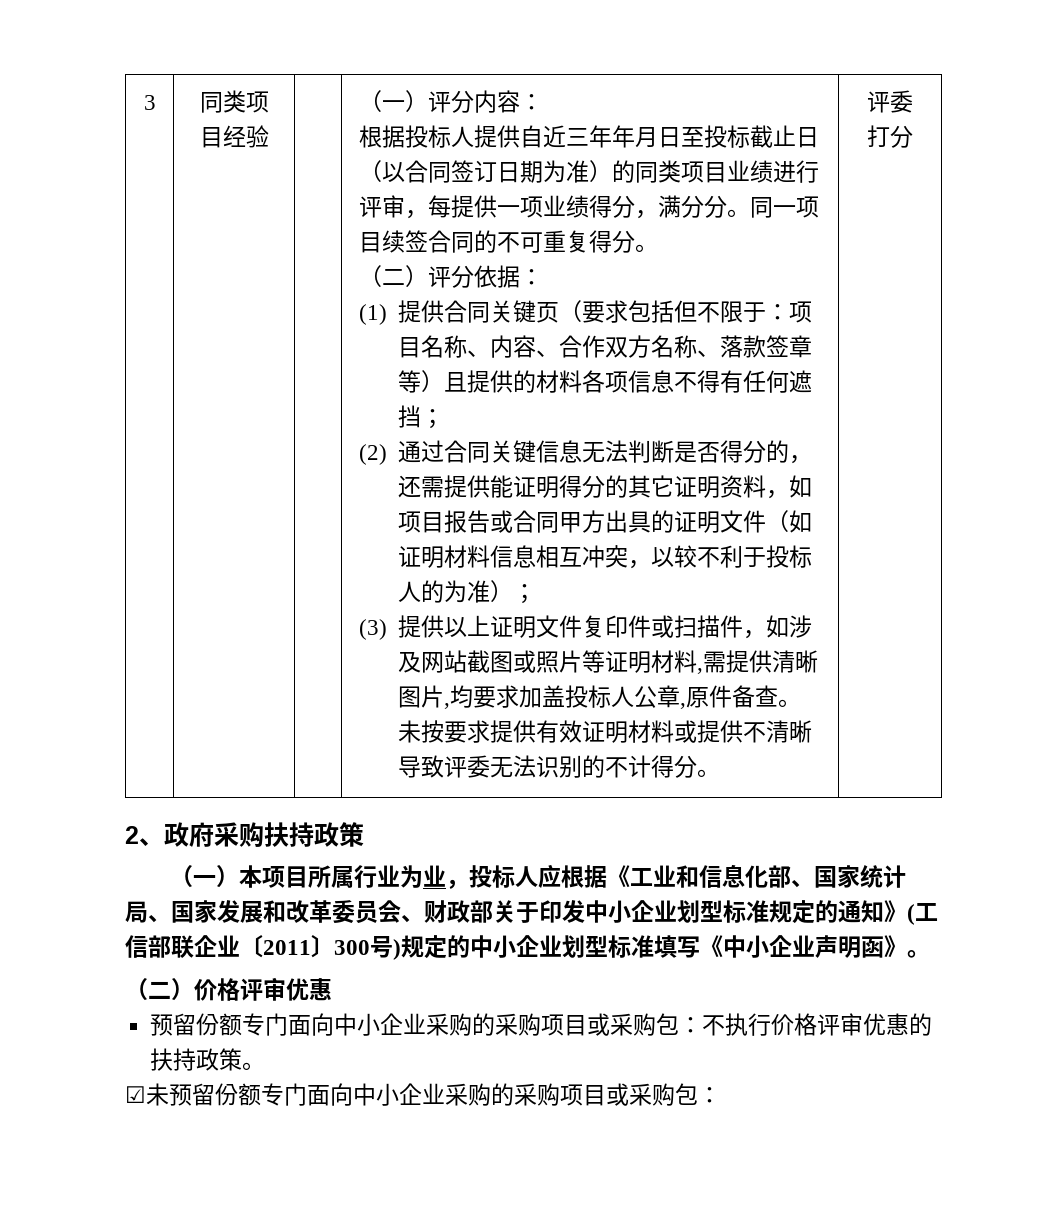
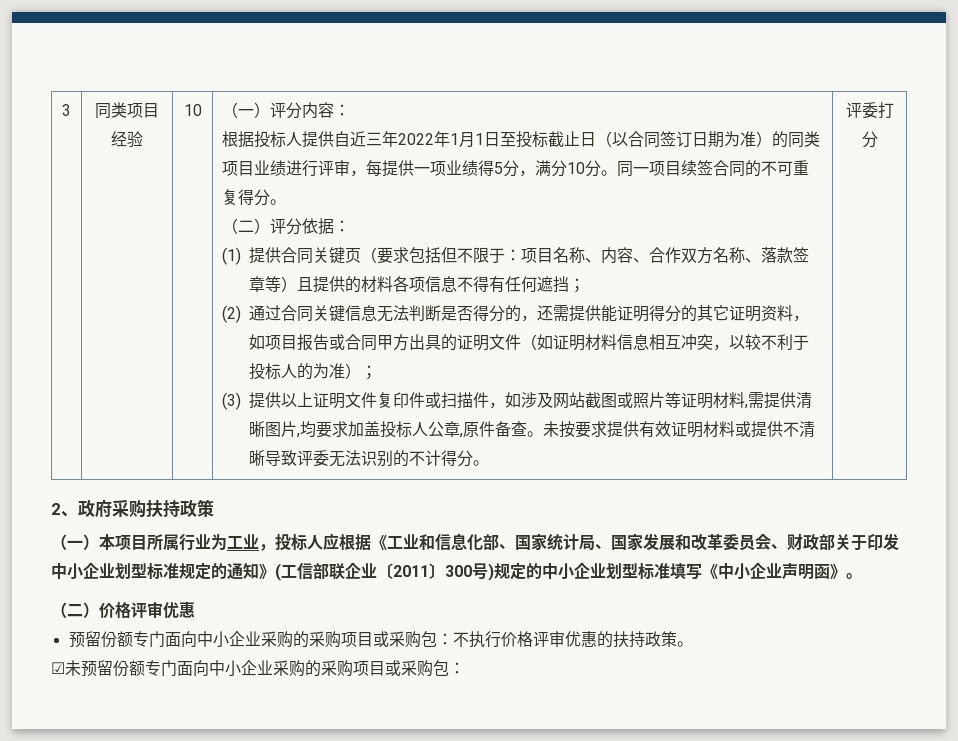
- 同类项目经验
+ 同类项目经验 | 10
- 根据投标人提供自近三年年月日至投标截止日（以合同签订日期为准）的同类项目业绩进行评审，每提供一项业绩得分，满分分。
+ 根据投标人提供自近三年2022年1月1日至投标截止日（以合同签订日期为准）的同类项目业绩进行评审，每提供一项业绩得5分，满分10分。
- （一）本项目所属行业为业，投标人应根据《工业和信息化部、国家统计局、国家发展和改革委员会、财政部关于印发中小企业划型标准规定的通知》(工信部联企业〔2011〕300号)规定的中小企业划型标准填写《中小企业声明函》。
+ （一）本项目所属行业为工业，投标人应根据《工业和信息化部、国家统计局、国家发展和改革委员会、财政部关于印发中小企业划型标准规定的通知》(工信部联企业〔2011〕300号)规定的中小企业划型标准填写《中小企业声明函》。

